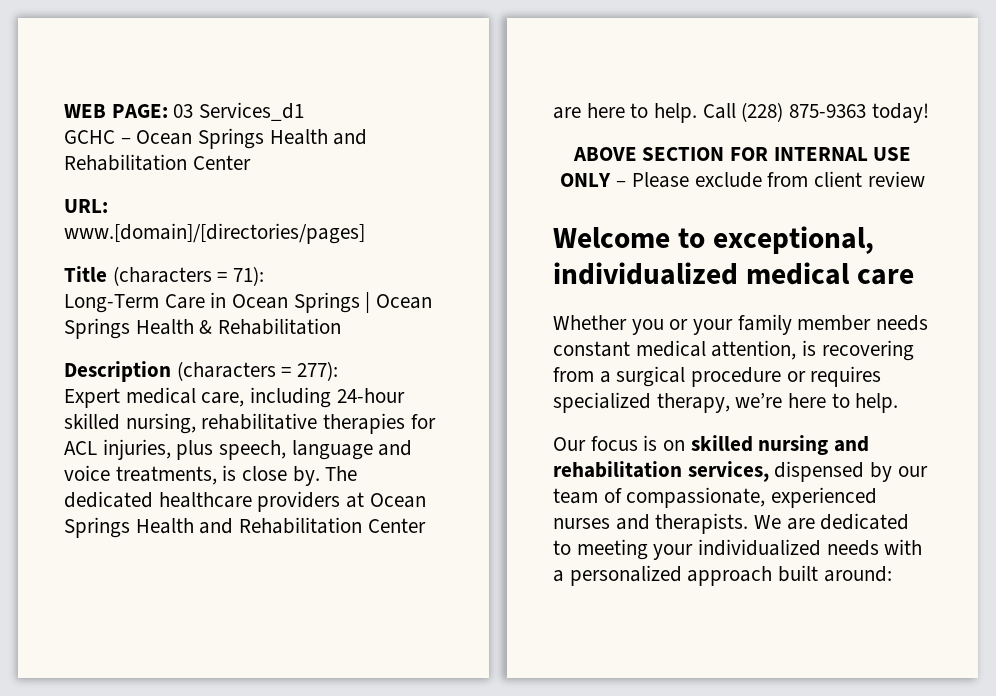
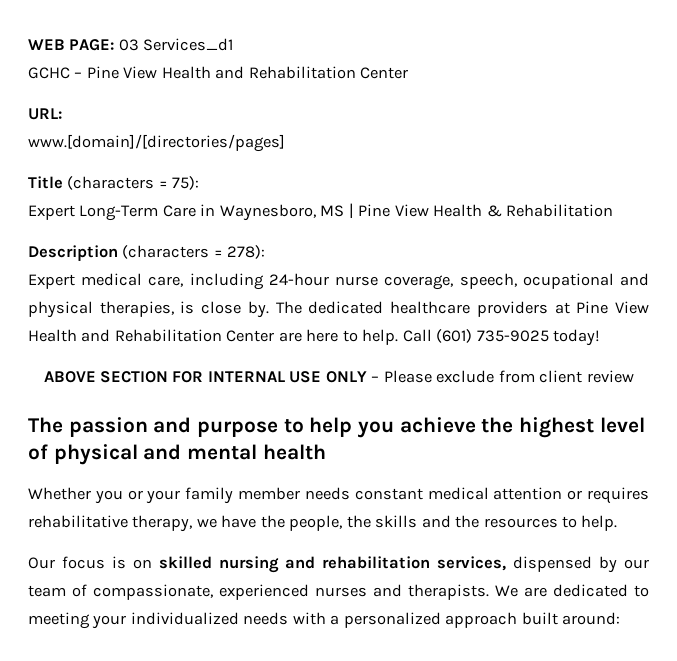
- GCHC – Ocean Springs Health and Rehabilitation Center
+ GCHC – Pine View Health and Rehabilitation Center
- Title (characters = 71):
- Long-Term Care in Ocean Springs | Ocean Springs Health & Rehabilitation
+ Title (characters = 75):
+ Expert Long-Term Care in Waynesboro, MS | Pine View Health & Rehabilitation
- Description (characters = 277):
+ Description (characters = 278):
- Expert medical care, including 24-hour skilled nursing, rehabilitative therapies for ACL injuries, plus speech, language and voice treatments, is close by.
+ Expert medical care, including 24-hour nurse coverage, speech, ocupational and physical therapies, is close by.
- The dedicated healthcare providers at Ocean Springs Health and Rehabilitation Center are here to help.
+ The dedicated healthcare providers at Pine View Health and Rehabilitation Center are here to help.
- Call (228) 875-9363 today!
+ Call (601) 735-9025 today!
- Welcome to exceptional, individualized medical care
+ The passion and purpose to help you achieve the highest level of physical and mental health
- Whether you or your family member needs constant medical attention, is recovering from a surgical procedure or requires specialized therapy, we’re here to help.
+ Whether you or your family member needs constant medical attention or requires rehabilitative therapy, we have the people, the skills and the resources to help.

